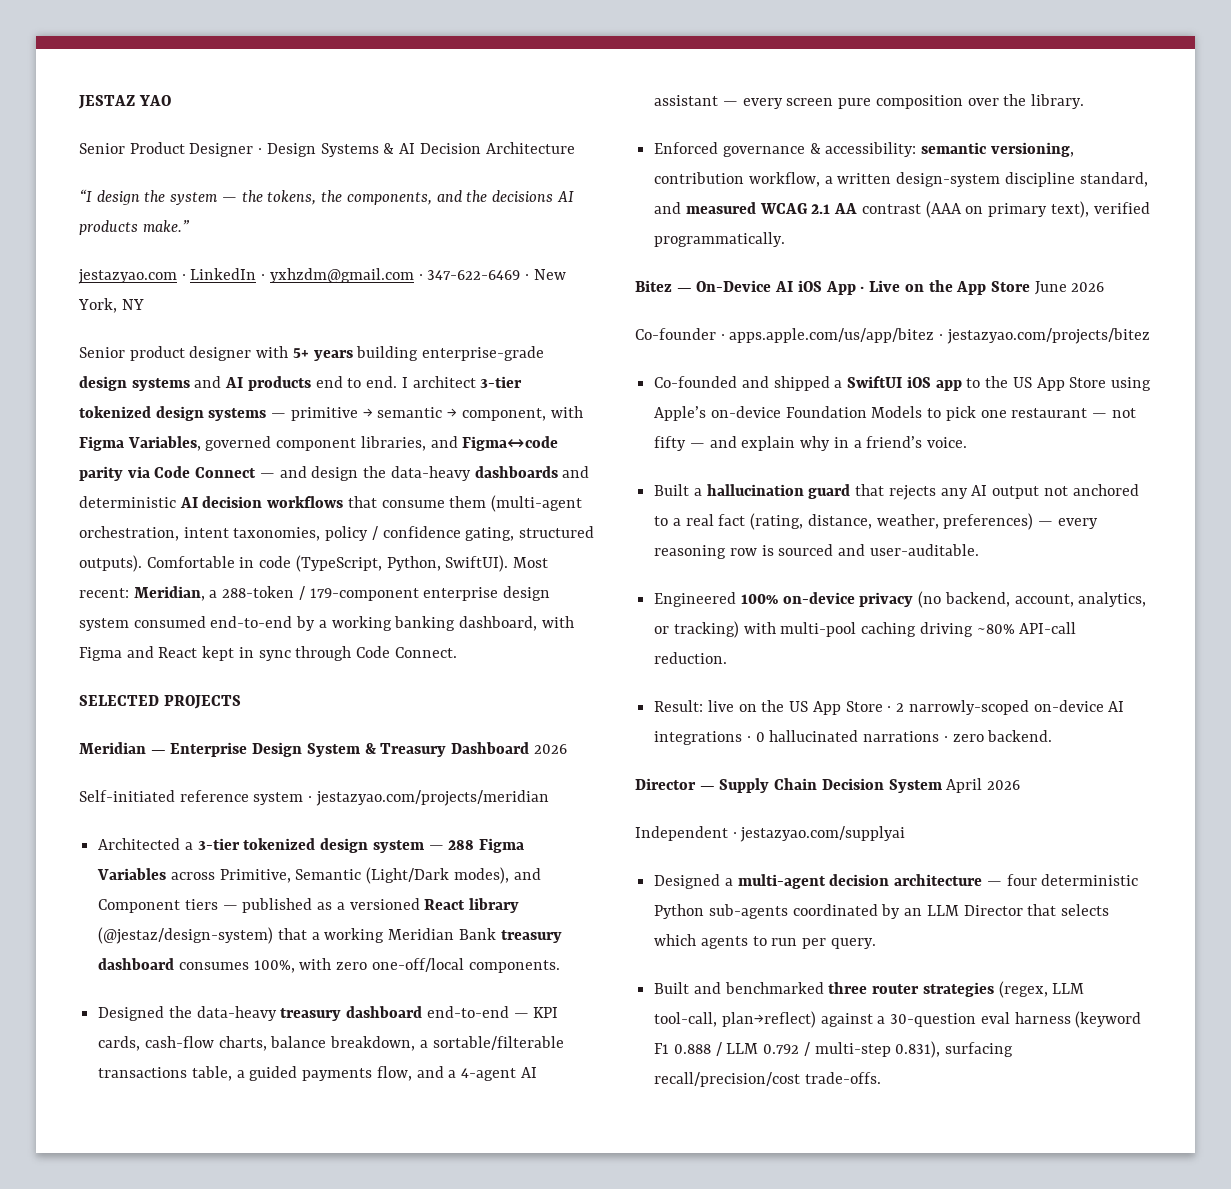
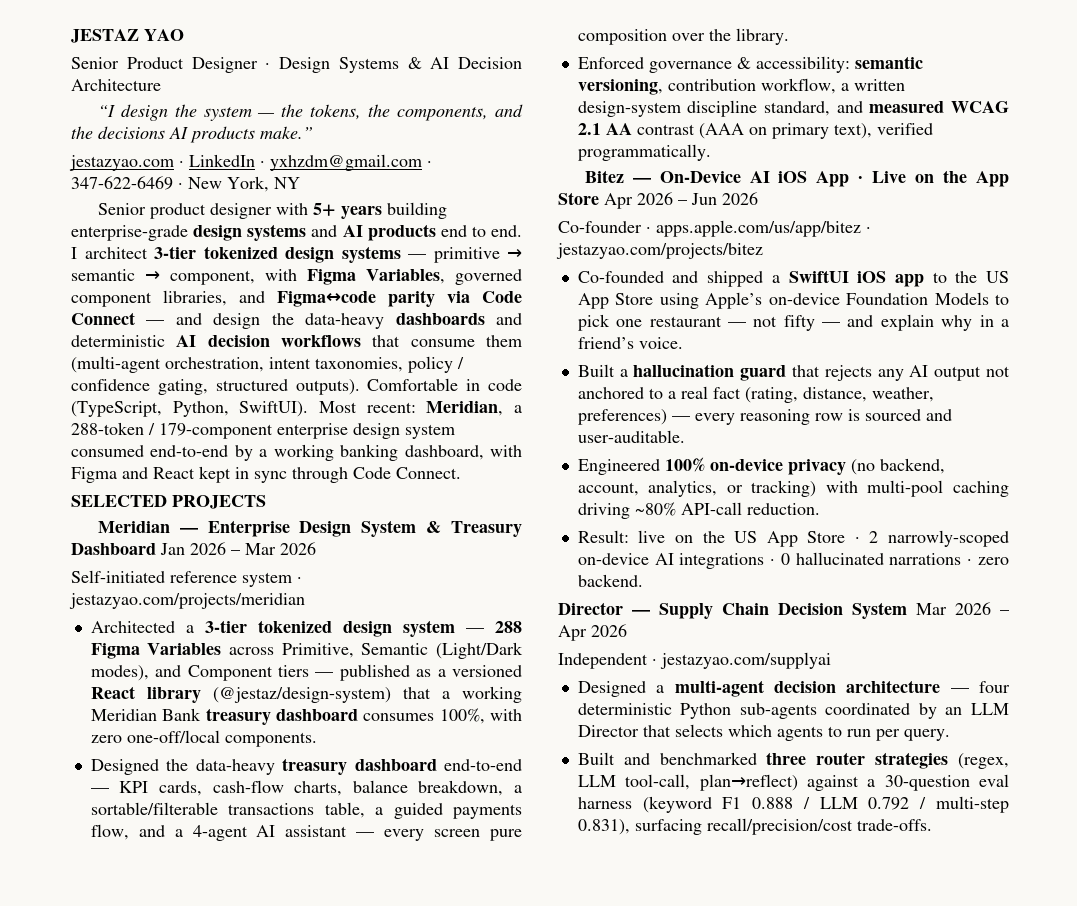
- Meridian — Enterprise Design System & Treasury Dashboard 2026
+ Meridian — Enterprise Design System & Treasury Dashboard Jan 2026 – Mar 2026
- Bitez — On-Device AI iOS App · Live on the App Store June 2026
+ Bitez — On-Device AI iOS App · Live on the App Store Apr 2026 – Jun 2026
- Director — Supply Chain Decision System April 2026
+ Director — Supply Chain Decision System Mar 2026 – Apr 2026

